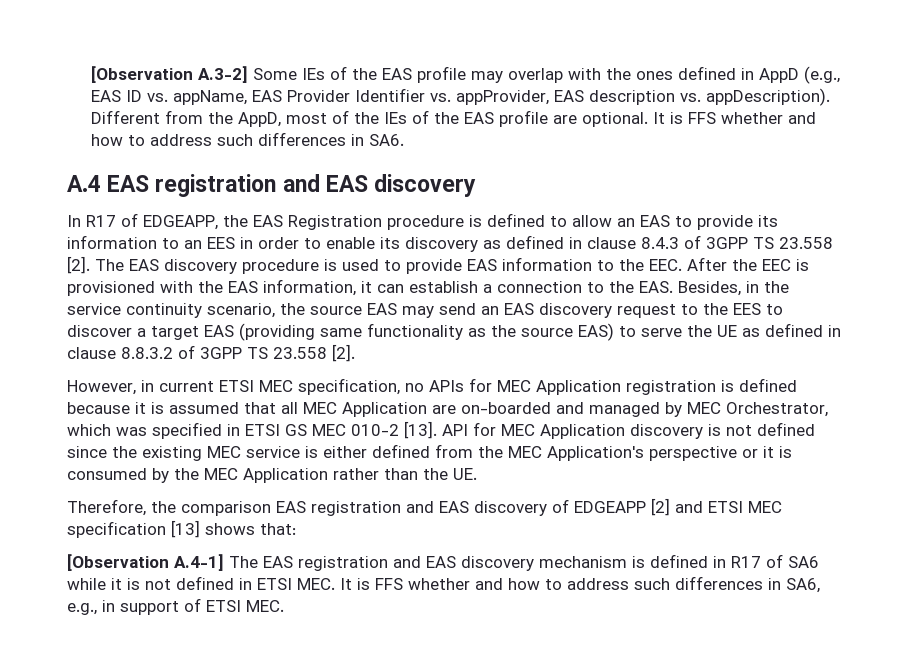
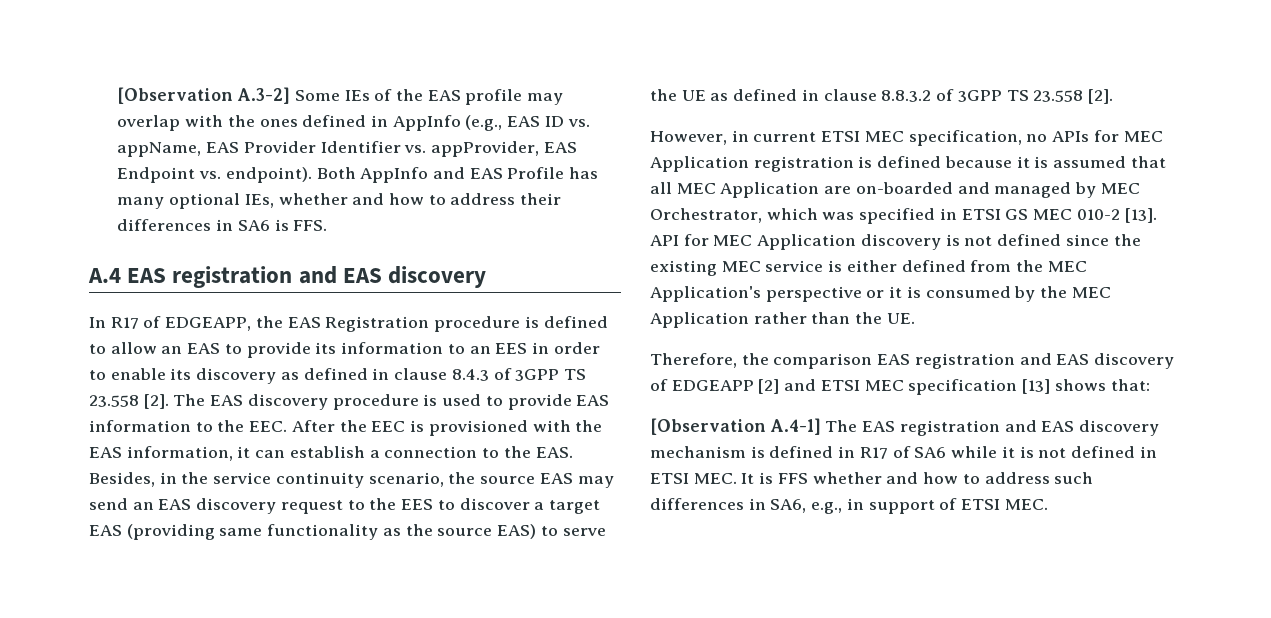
- [Observation A.3-2] Some IEs of the EAS profile may overlap with the ones defined in AppD (e.g., EAS ID vs. appName, EAS Provider Identifier vs. appProvider, EAS description vs. appDescription). Different from the AppD, most of the IEs of the EAS profile are optional. It is FFS whether and how to address such differences in SA6.
+ [Observation A.3-2] Some IEs of the EAS profile may overlap with the ones defined in AppInfo (e.g., EAS ID vs. appName, EAS Provider Identifier vs. appProvider, EAS Endpoint vs. endpoint). Both AppInfo and EAS Profile has many optional IEs, whether and how to address their differences in SA6 is FFS.

